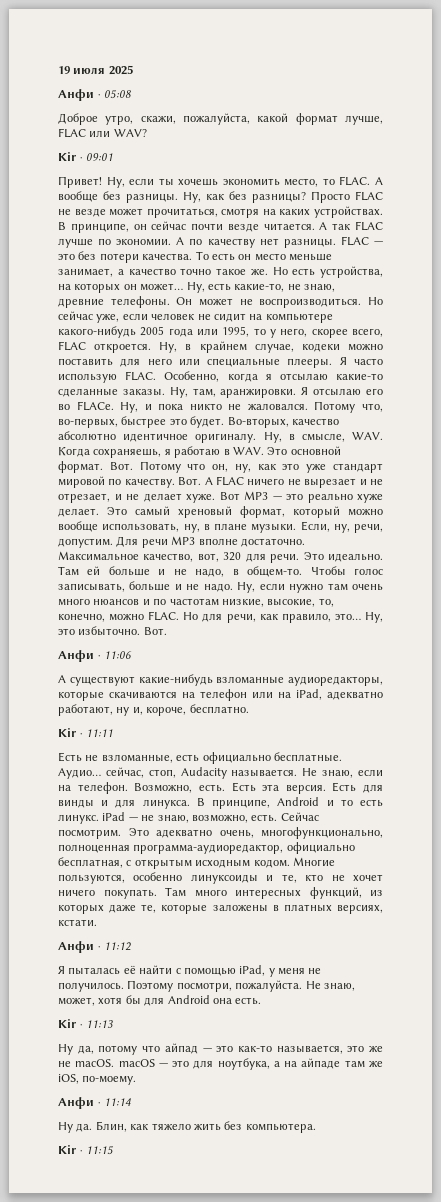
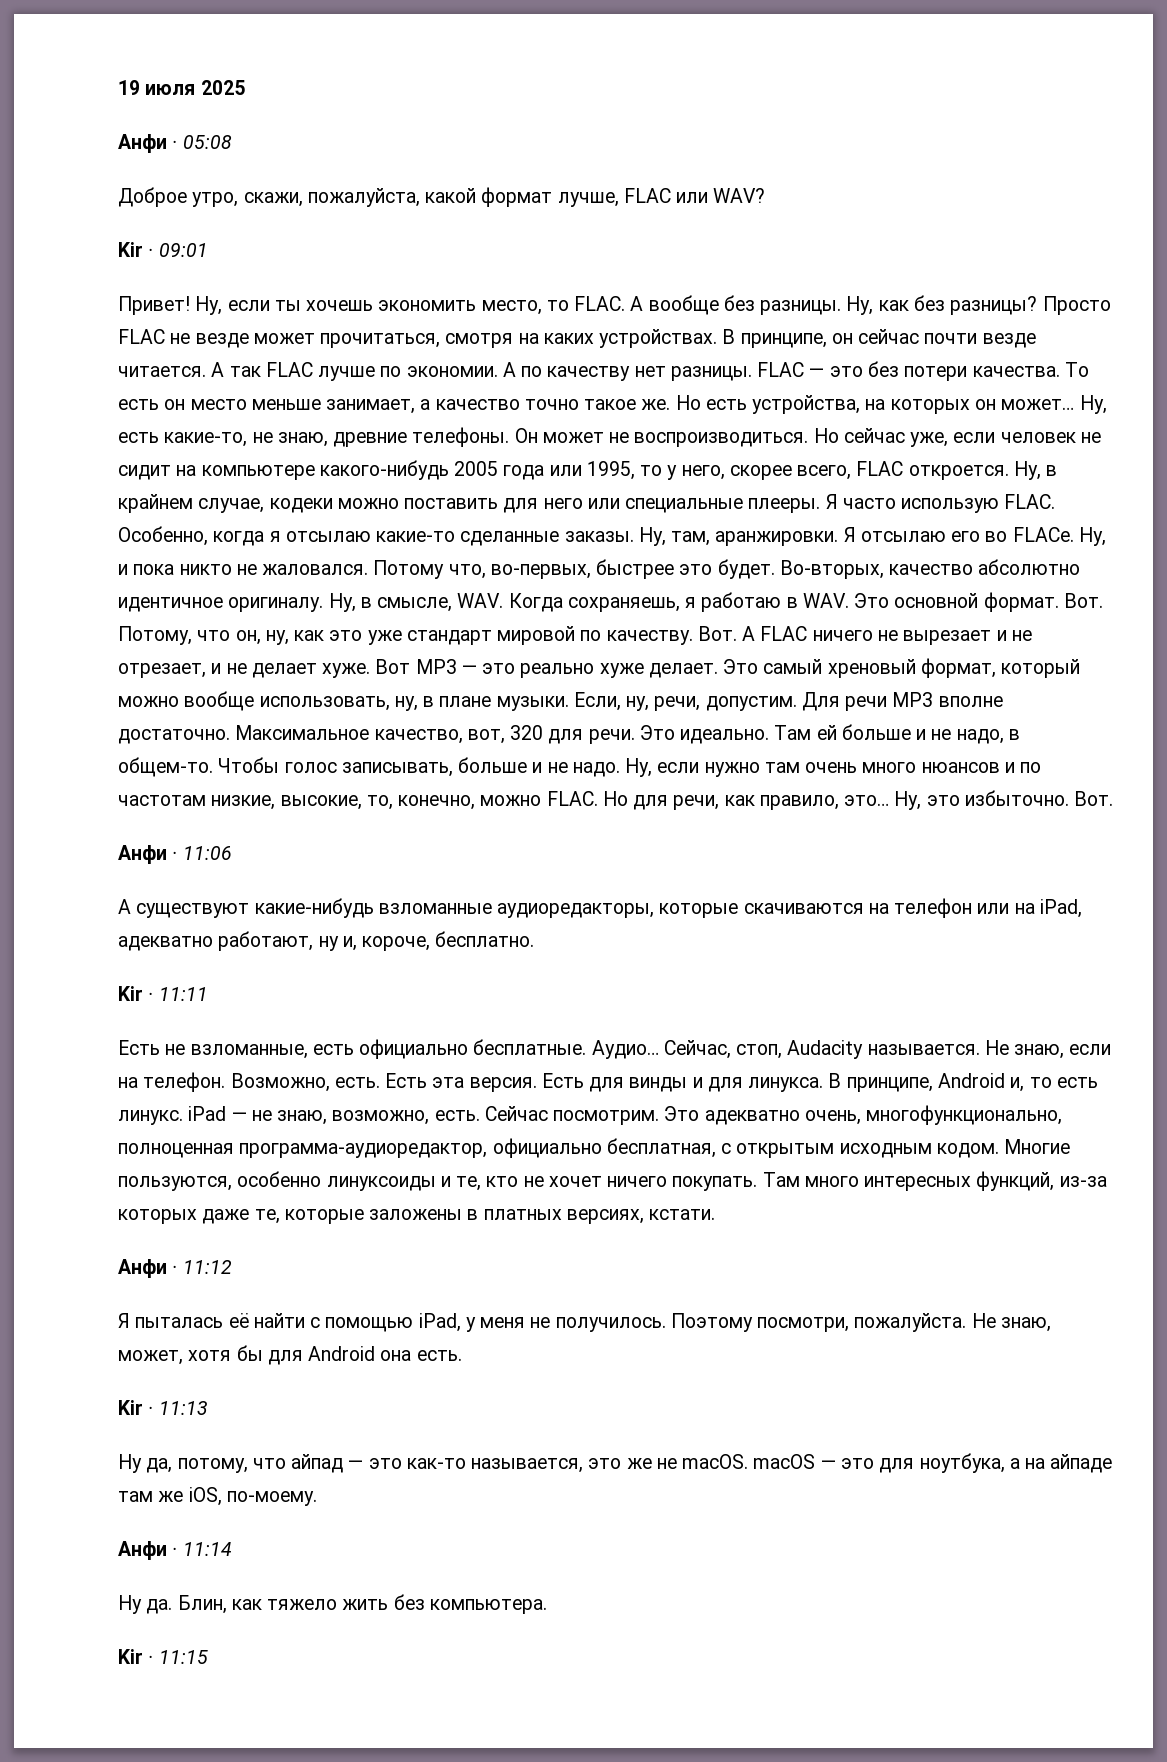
- Вот. Потому что он, ну, как это уже стандарт мировой по качеству.
+ Вот. Потому, что он, ну, как это уже стандарт мировой по качеству.
- Аудио… сейчас, стоп, Audacity называется.
+ Аудио… Сейчас, стоп, Audacity называется.
- В принципе, Android и то есть линукс. iPad — не знаю, возможно, есть.
+ В принципе, Android и, то есть линукс. iPad — не знаю, возможно, есть.
- Там много интересных функций, из которых даже те, которые заложены в платных версиях, кстати.
+ Там много интересных функций, из-за которых даже те, которые заложены в платных версиях, кстати.
- Ну да, потому что айпад — это как-то называется, это же не macOS. macOS — это для ноутбука, а на айпаде там же iOS, по-моему.
+ Ну да, потому, что айпад — это как-то называется, это же не macOS. macOS — это для ноутбука, а на айпаде там же iOS, по-моему.

